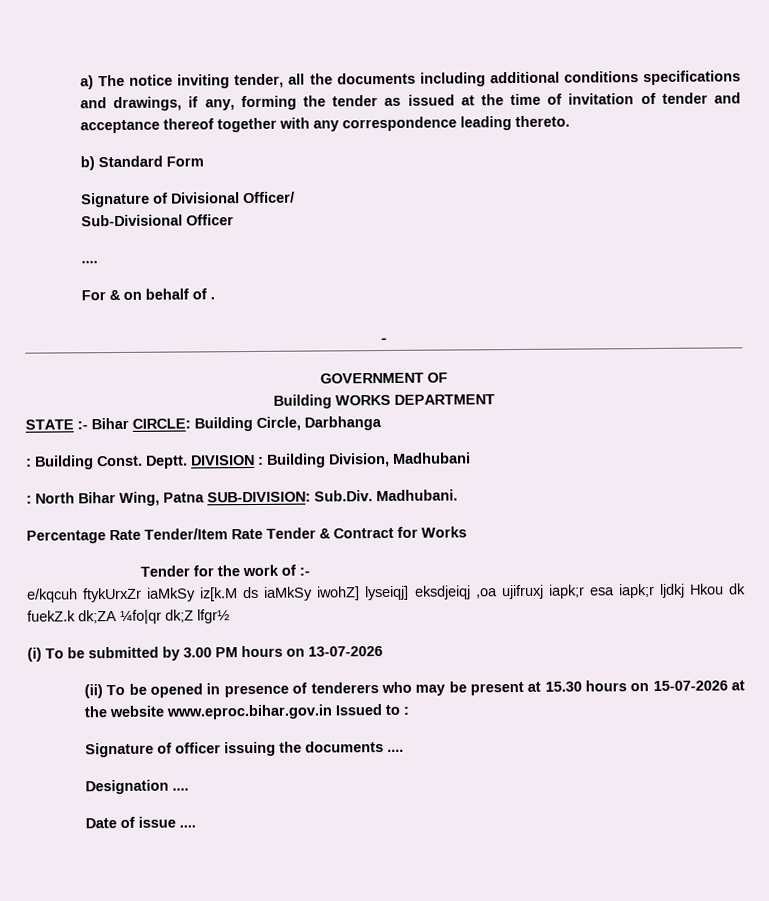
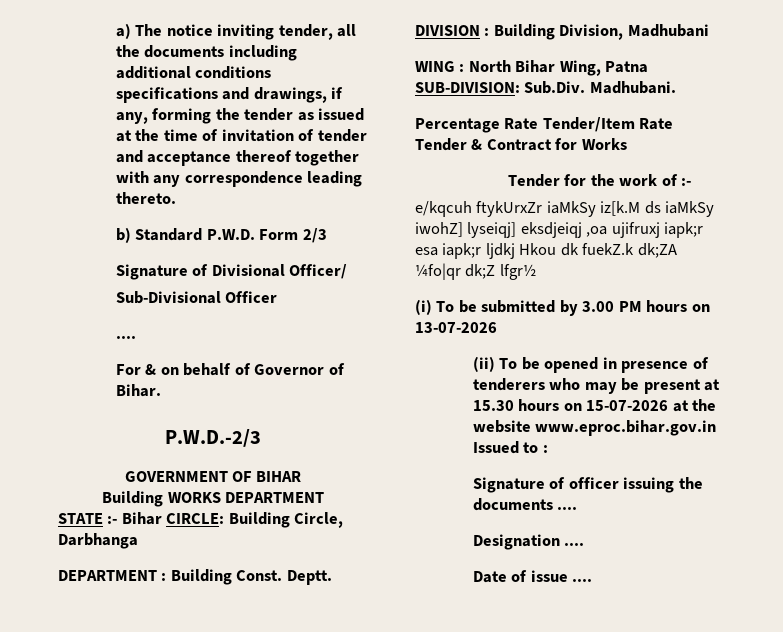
- b) Standard Form
+ b) Standard P.W.D. Form 2/3
- For & on behalf of .
- -
+ For & on behalf of Governor of Bihar.
+ P.W.D.-2/3
- GOVERNMENT OF
+ GOVERNMENT OF BIHAR
- : Building Const.
+ DEPARTMENT : Building Const.
- : North Bihar Wing, Patna SUB-DIVISION: Sub.Div. Madhubani.
+ WING : North Bihar Wing, Patna SUB-DIVISION: Sub.Div. Madhubani.

